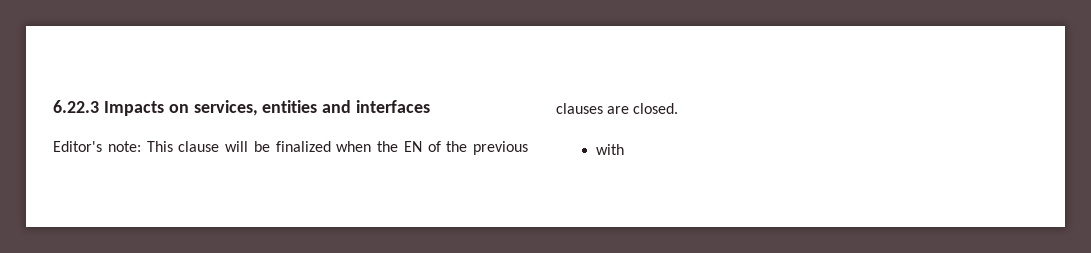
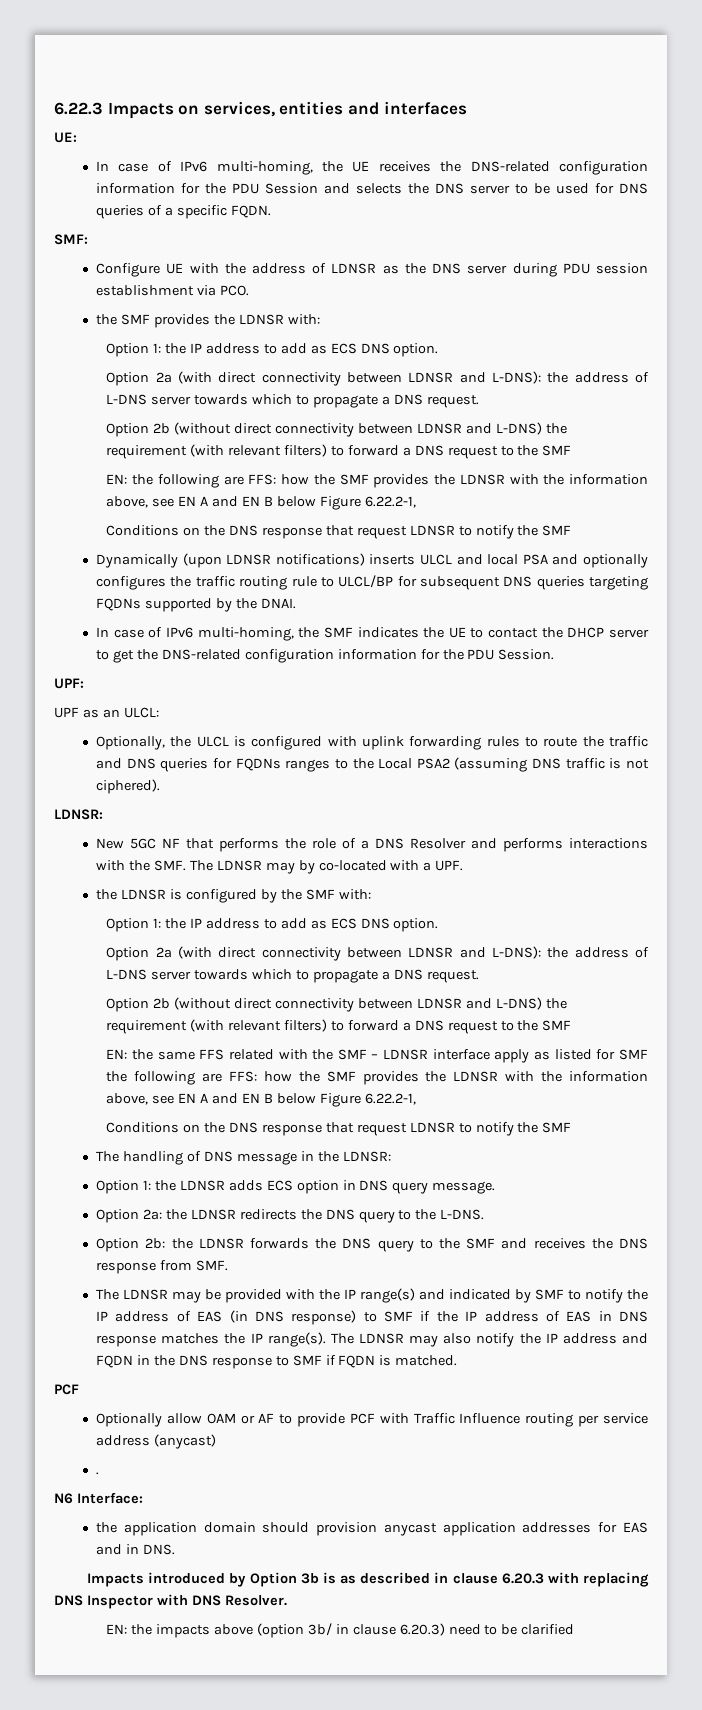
- Editor's note: This clause will be finalized when the EN of the previous clauses are closed.
- with
+ UE:
+ In case of IPv6 multi-homing, the UE receives the DNS-related configuration information for the PDU Session and selects the DNS server to be used for DNS queries of a specific FQDN.
+ SMF:
+ Configure UE with the address of LDNSR as the DNS server during PDU session establishment via PCO.
+ the SMF provides the LDNSR with:
+ Option 1: the IP address to add as ECS DNS option.
+ Option 2a (with direct connectivity between LDNSR and L-DNS): the address of L-DNS server towards which to propagate a DNS request.
+ Option 2b (without direct connectivity between LDNSR and L-DNS) the requirement (with relevant filters) to forward a DNS request to the SMF
+ EN: the following are FFS: how the SMF provides the LDNSR with the information above, see EN A and EN B below Figure 6.22.2-1,
+ Conditions on the DNS response that request LDNSR to notify the SMF
+ Dynamically (upon LDNSR notifications) inserts ULCL and local PSA and optionally configures the traffic routing rule to ULCL/BP for subsequent DNS queries targeting FQDNs supported by the DNAI.
+ In case of IPv6 multi-homing, the SMF indicates the UE to contact the DHCP server to get the DNS-related configuration information for the PDU Session.
+ UPF:
+ UPF as an ULCL:
+ Optionally, the ULCL is configured with uplink forwarding rules to route the traffic and DNS queries for FQDNs ranges to the Local PSA2 (assuming DNS traffic is not ciphered).
+ LDNSR:
+ New 5GC NF that performs the role of a DNS Resolver and performs interactions with the SMF. The LDNSR may by co-located with a UPF.
+ the LDNSR is configured by the SMF with:
+ Option 1: the IP address to add as ECS DNS option.
+ Option 2a (with direct connectivity between LDNSR and L-DNS): the address of L-DNS server towards which to propagate a DNS request.
+ Option 2b (without direct connectivity between LDNSR and L-DNS) the requirement (with relevant filters) to forward a DNS request to the SMF
+ EN: the same FFS related with the SMF – LDNSR interface apply as listed for SMF the following are FFS: how the SMF provides the LDNSR with the information above, see EN A and EN B below Figure 6.22.2-1,
+ Conditions on the DNS response that request LDNSR to notify the SMF
+ The handling of DNS message in the LDNSR:
+ Option 1: the LDNSR adds ECS option in DNS query message.
+ Option 2a: the LDNSR redirects the DNS query to the L-DNS.
+ Option 2b: the LDNSR forwards the DNS query to the SMF and receives the DNS response from SMF.
+ The LDNSR may be provided with the IP range(s) and indicated by SMF to notify the IP address of EAS (in DNS response) to SMF if the IP address of EAS in DNS response matches the IP range(s). The LDNSR may also notify the IP address and FQDN in the DNS response to SMF if FQDN is matched.
+ PCF
+ Optionally allow OAM or AF to provide PCF with Traffic Influence routing per service address (anycast)
+ .
+ N6 Interface:
+ the application domain should provision anycast application addresses for EAS and in DNS.
+ Impacts introduced by Option 3b is as described in clause 6.20.3 with replacing DNS Inspector with DNS Resolver.
+ EN: the impacts above (option 3b/ in clause 6.20.3) need to be clarified

